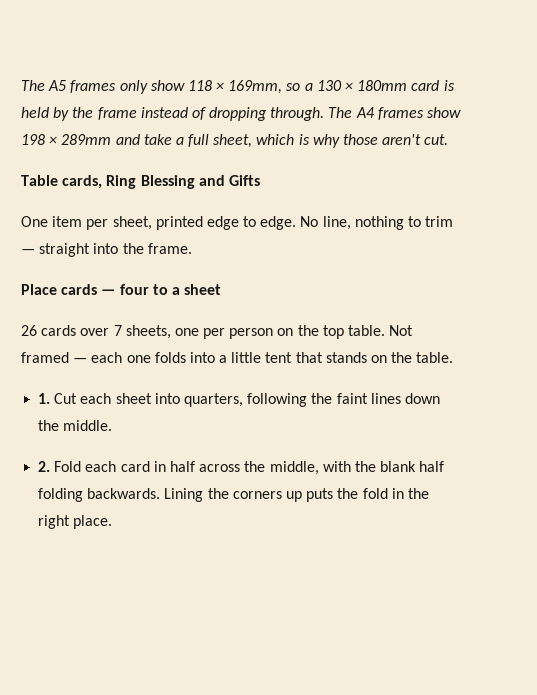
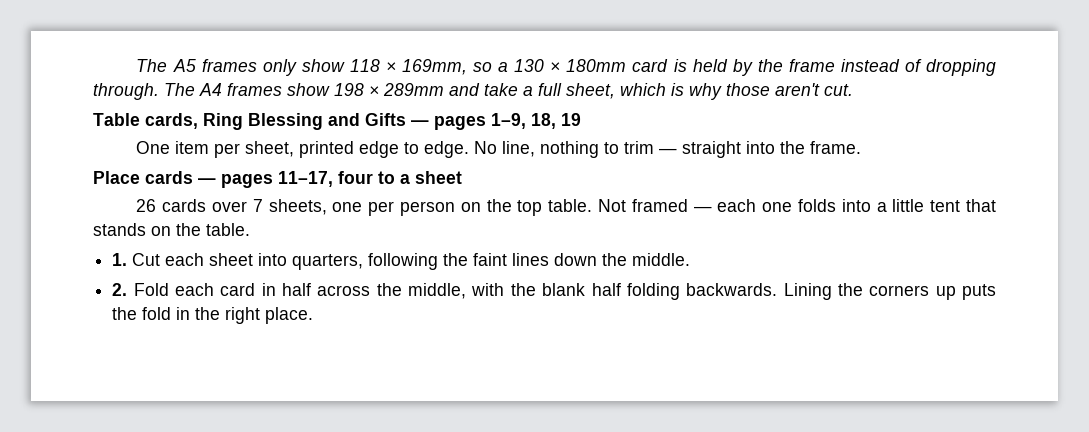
- Table cards, Ring Blessing and Gifts
+ Table cards, Ring Blessing and Gifts — pages 1–9, 18, 19
- Place cards — four to a sheet
+ Place cards — pages 11–17, four to a sheet

